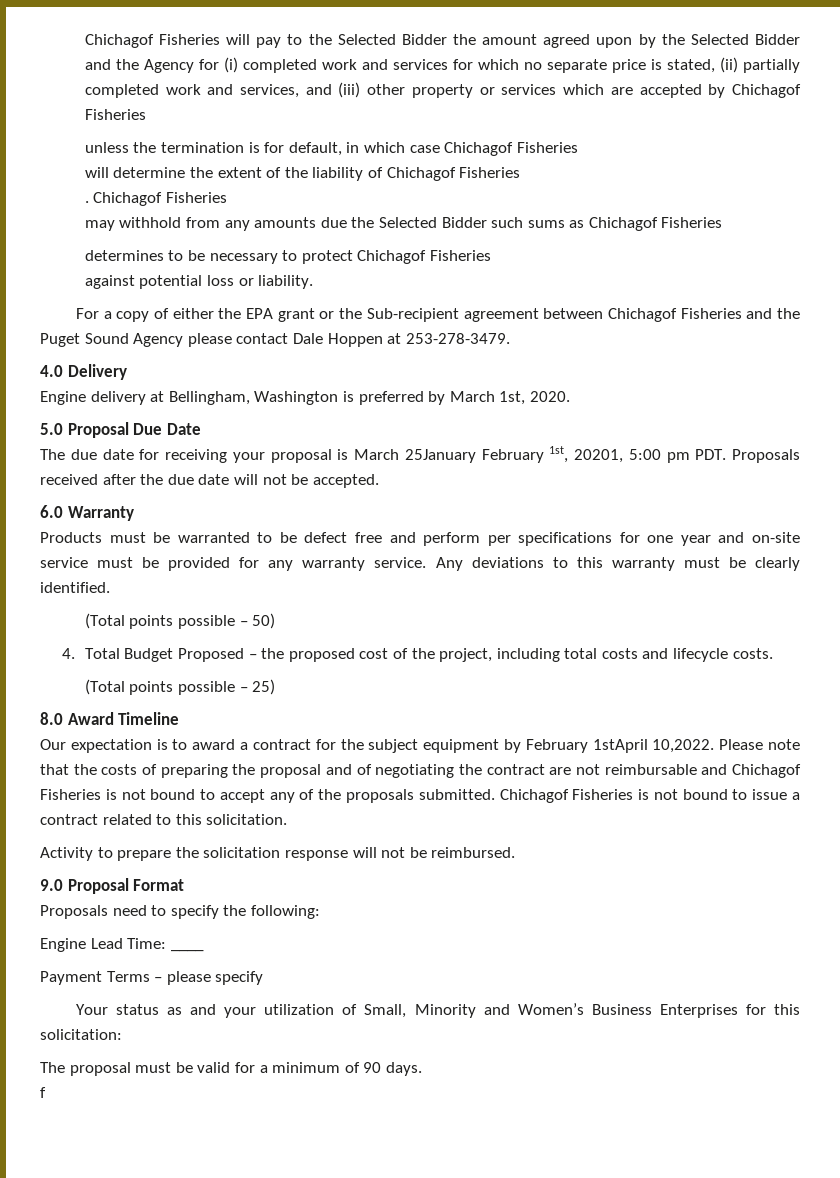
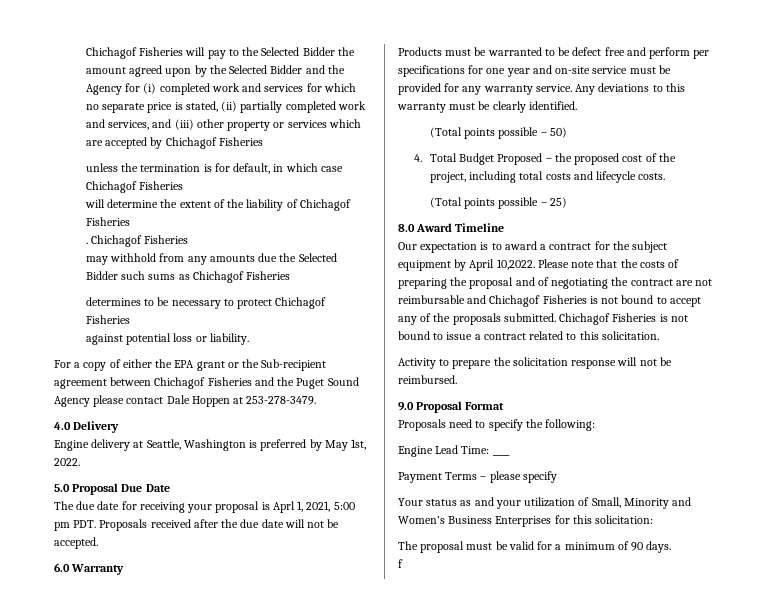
- Engine delivery at Bellingham, Washington is preferred by March 1st, 2020.
+ Engine delivery at Seattle, Washington is preferred by May 1st, 2022.
- The due date for receiving your proposal is March 25January February 1st, 20201, 5:00 pm PDT. Proposals received after the due date will not be accepted.
+ The due date for receiving your proposal is Aprl 1, 2021, 5:00 pm PDT. Proposals received after the due date will not be accepted.
- Our expectation is to award a contract for the subject equipment by February 1stApril 10,2022.
+ Our expectation is to award a contract for the subject equipment by April 10,2022.

